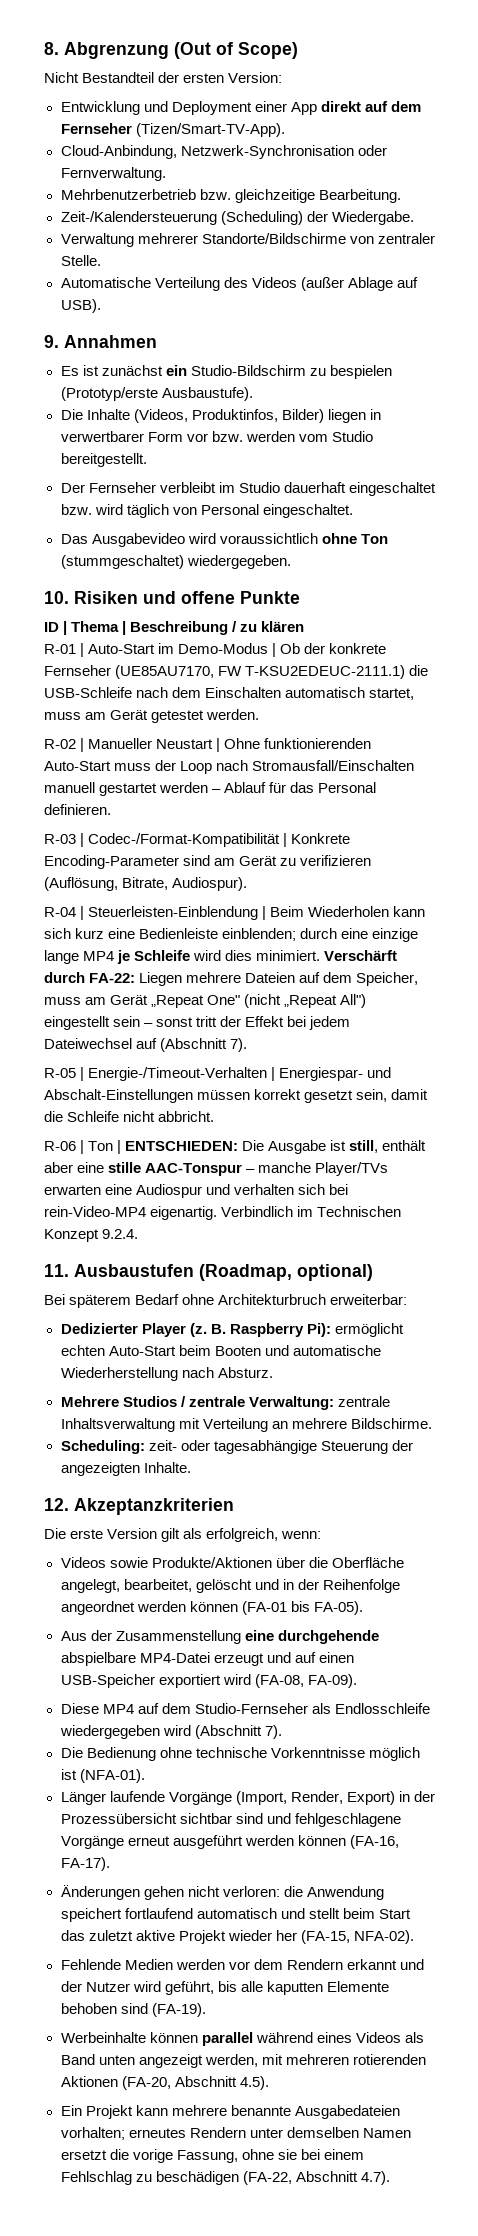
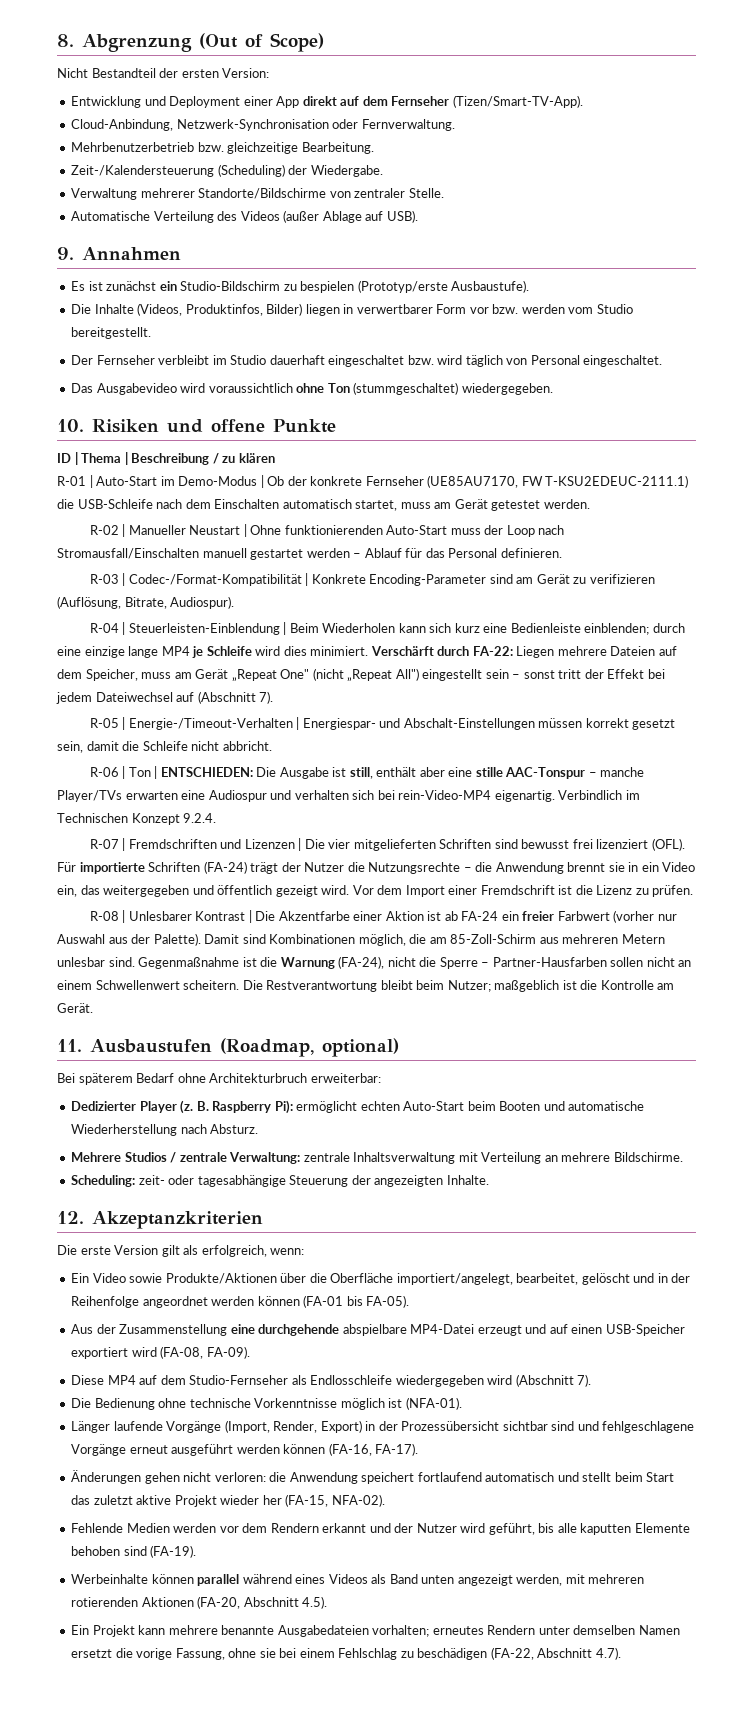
+ R-07 | Fremdschriften und Lizenzen | Die vier mitgelieferten Schriften sind bewusst frei lizenziert (OFL). Für importierte Schriften (FA-24) trägt der Nutzer die Nutzungsrechte – die Anwendung brennt sie in ein Video ein, das weitergegeben und öffentlich gezeigt wird. Vor dem Import einer Fremdschrift ist die Lizenz zu prüfen.
+ R-08 | Unlesbarer Kontrast | Die Akzentfarbe einer Aktion ist ab FA-24 ein freier Farbwert (vorher nur Auswahl aus der Palette). Damit sind Kombinationen möglich, die am 85-Zoll-Schirm aus mehreren Metern unlesbar sind. Gegenmaßnahme ist die Warnung (FA-24), nicht die Sperre – Partner-Hausfarben sollen nicht an einem Schwellenwert scheitern. Die Restverantwortung bleibt beim Nutzer; maßgeblich ist die Kontrolle am Gerät.
- Videos sowie Produkte/Aktionen über die Oberfläche angelegt, bearbeitet, gelöscht und in der Reihenfolge angeordnet werden können (FA-01 bis FA-05).
+ Ein Video sowie Produkte/Aktionen über die Oberfläche importiert/angelegt, bearbeitet, gelöscht und in der Reihenfolge angeordnet werden können (FA-01 bis FA-05).

